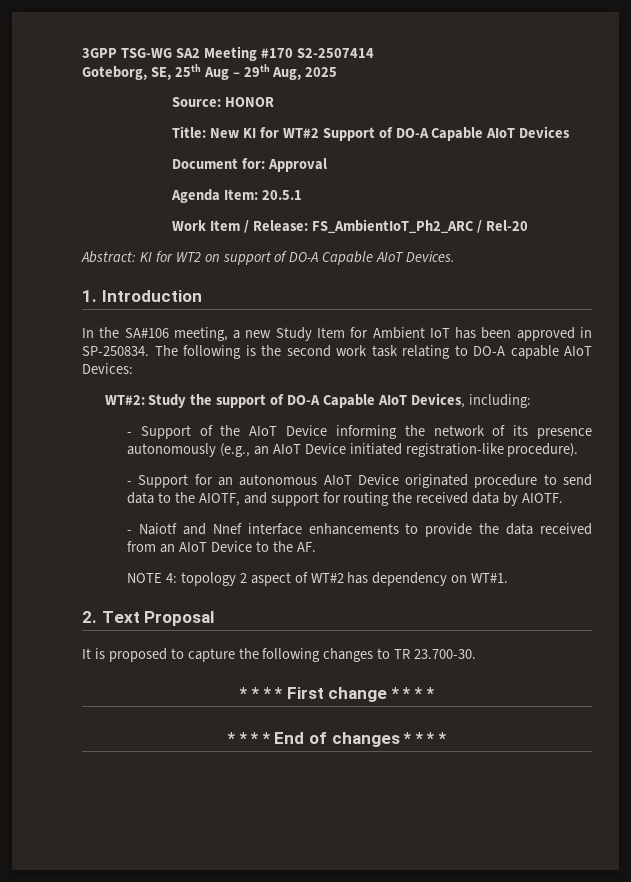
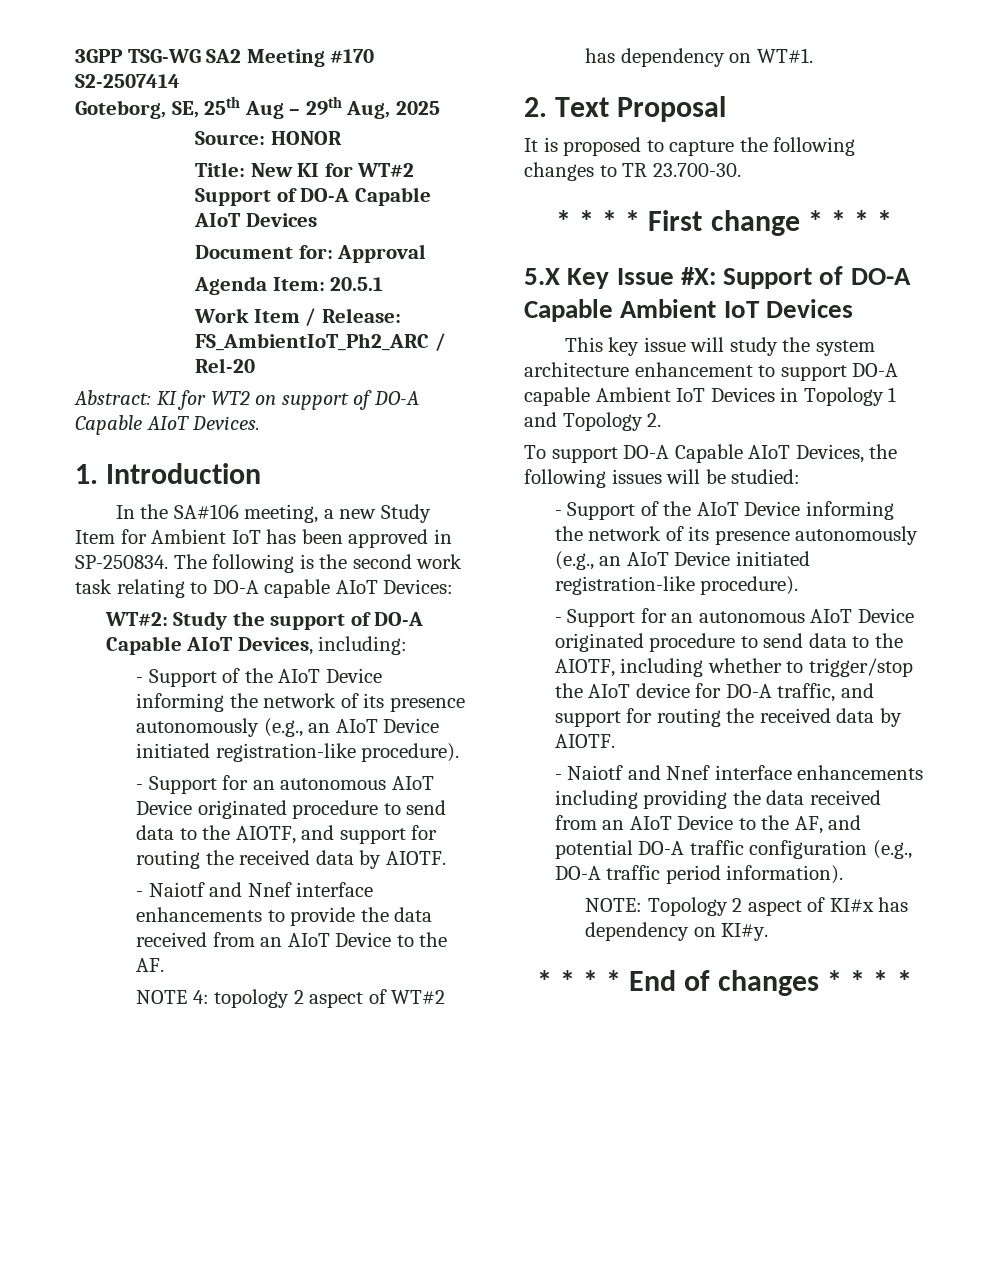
+ 5.X Key Issue #X: Support of DO-A Capable Ambient IoT Devices
+ This key issue will study the system architecture enhancement to support DO-A capable Ambient IoT Devices in Topology 1 and Topology 2.
+ To support DO-A Capable AIoT Devices, the following issues will be studied:
+ - Support of the AIoT Device informing the network of its presence autonomously (e.g., an AIoT Device initiated registration-like procedure).
+ - Support for an autonomous AIoT Device originated procedure to send data to the AIOTF, including whether to trigger/stop the AIoT device for DO-A traffic, and support for routing the received data by AIOTF.
+ - Naiotf and Nnef interface enhancements including providing the data received from an AIoT Device to the AF, and potential DO-A traffic configuration (e.g., DO-A traffic period information).
+ NOTE: Topology 2 aspect of KI#x has dependency on KI#y.

